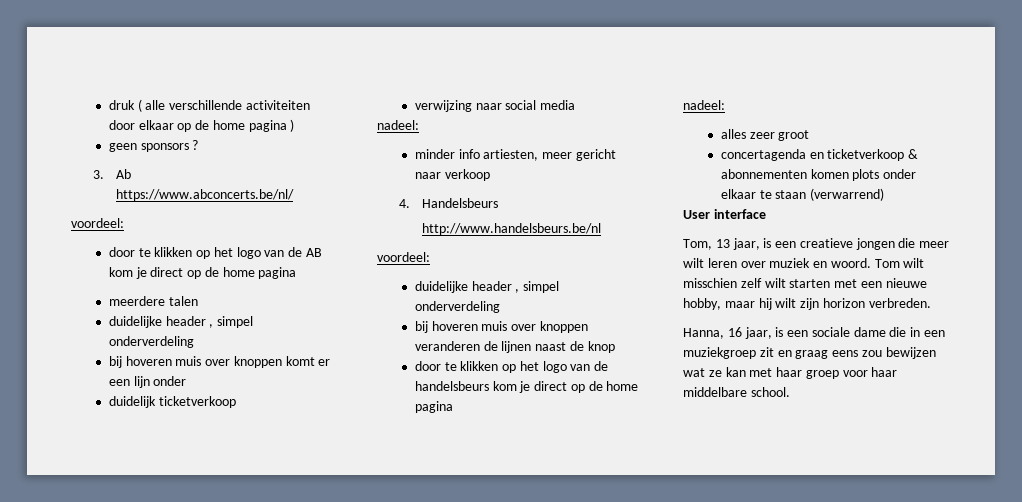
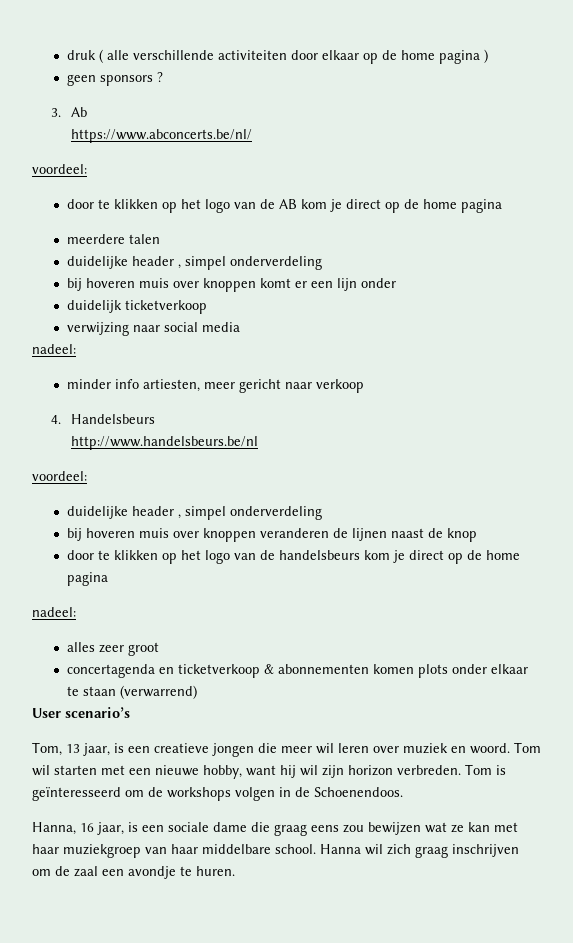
- User interface
+ User scenario’s
- Tom, 13 jaar, is een creatieve jongen die meer wilt leren over muziek en woord.
+ Tom, 13 jaar, is een creatieve jongen die meer wil leren over muziek en woord.
- Tom wilt misschien zelf wilt starten met een nieuwe hobby, maar hij wilt zijn horizon verbreden.
+ Tom wil starten met een nieuwe hobby, want hij wil zijn horizon verbreden. Tom is geïnteresseerd om de workshops volgen in de Schoenendoos.
- Hanna, 16 jaar, is een sociale dame die in een muziekgroep zit en graag eens zou bewijzen wat ze kan met haar groep voor haar middelbare school.
+ Hanna, 16 jaar, is een sociale dame die graag eens zou bewijzen wat ze kan met haar muziekgroep van haar middelbare school.
+ Hanna wil zich graag inschrijven om de zaal een avondje te huren.

